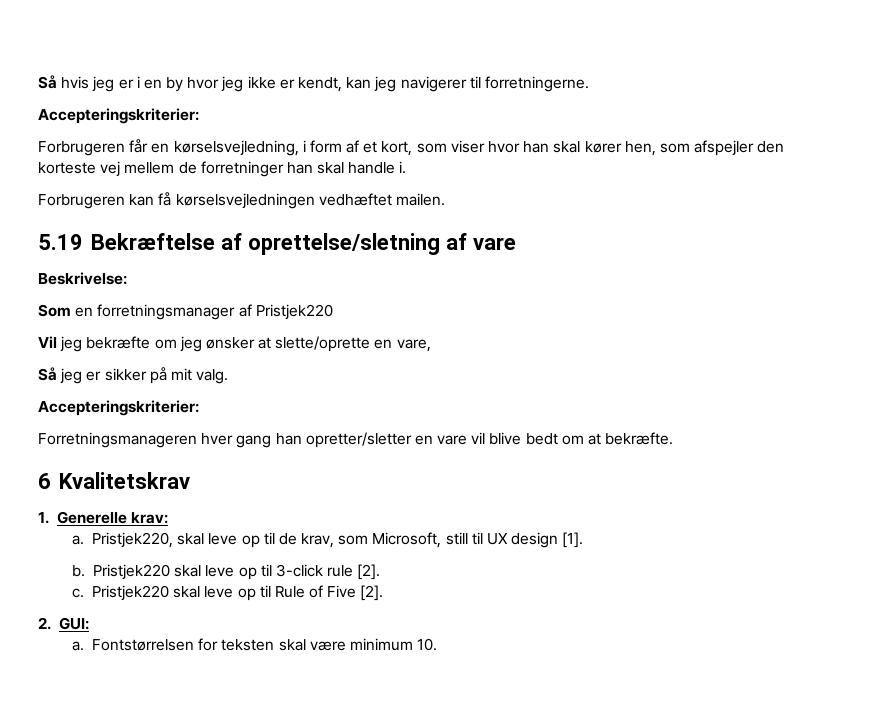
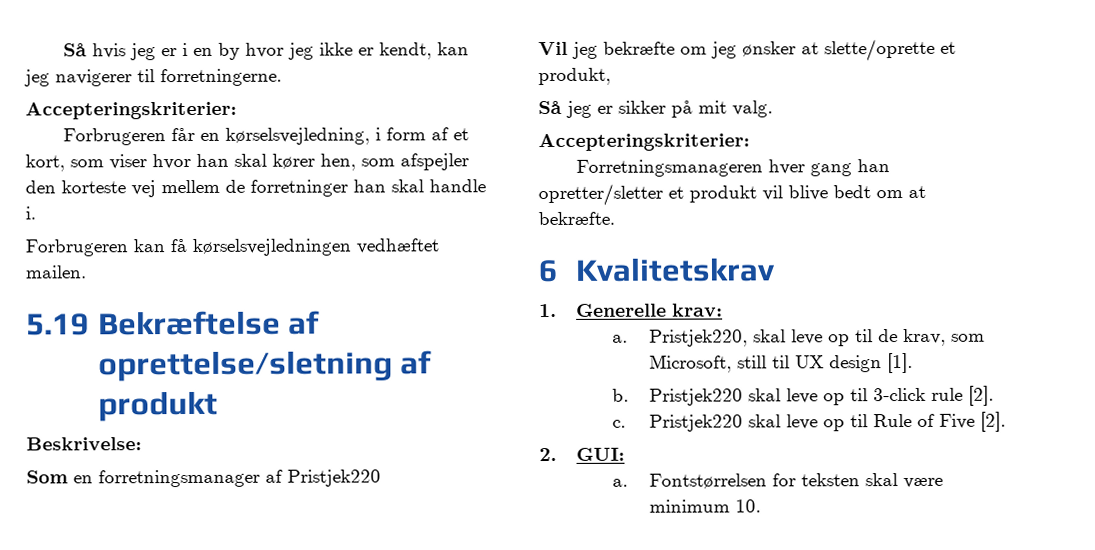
- 5.19 Bekræftelse af oprettelse/sletning af vare
+ 5.19 Bekræftelse af oprettelse/sletning af produkt
- Vil jeg bekræfte om jeg ønsker at slette/oprette en vare,
+ Vil jeg bekræfte om jeg ønsker at slette/oprette et produkt,
- Forretningsmanageren hver gang han opretter/sletter en vare vil blive bedt om at bekræfte.
+ Forretningsmanageren hver gang han opretter/sletter et produkt vil blive bedt om at bekræfte.

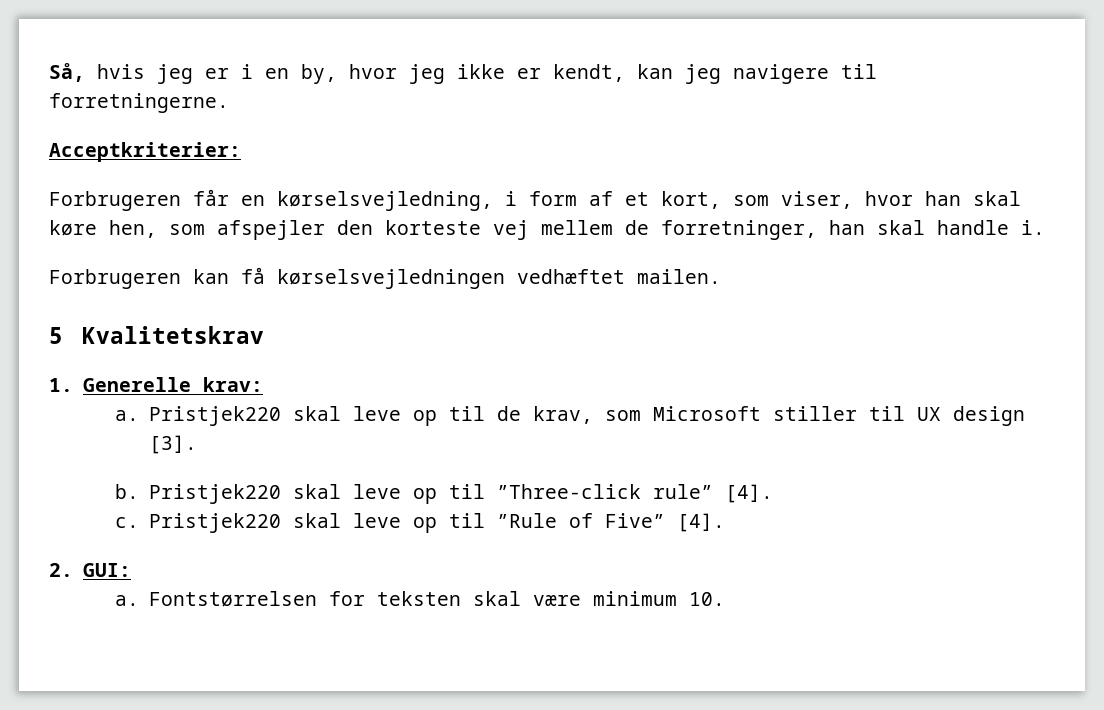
- Så hvis jeg er i en by hvor jeg ikke er kendt, kan jeg navigerer til forretningerne.
- Accepteringskriterier:
+ Så, hvis jeg er i en by, hvor jeg ikke er kendt, kan jeg navigere til forretningerne.
+ Acceptkriterier:
- Forbrugeren får en kørselsvejledning, i form af et kort, som viser hvor han skal kører hen, som afspejler den korteste vej mellem de forretninger han skal handle i.
+ Forbrugeren får en kørselsvejledning, i form af et kort, som viser, hvor han skal køre hen, som afspejler den korteste vej mellem de forretninger, han skal handle i.
- 5.19 Bekræftelse af oprettelse/sletning af produkt
- Beskrivelse:
- Som en forretningsmanager af Pristjek220
- Vil jeg bekræfte om jeg ønsker at slette/oprette et produkt,
- Så jeg er sikker på mit valg.
- Accepteringskriterier:
- Forretningsmanageren hver gang han opretter/sletter et produkt vil blive bedt om at bekræfte.
- 6 Kvalitetskrav
+ 5 Kvalitetskrav
- Pristjek220, skal leve op til de krav, som Microsoft, still til UX design [1].
+ Pristjek220 skal leve op til de krav, som Microsoft stiller til UX design [3].
- Pristjek220 skal leve op til 3-click rule [2].
+ Pristjek220 skal leve op til ”Three-click rule” [4].
- Pristjek220 skal leve op til Rule of Five [2].
+ Pristjek220 skal leve op til ”Rule of Five” [4].

